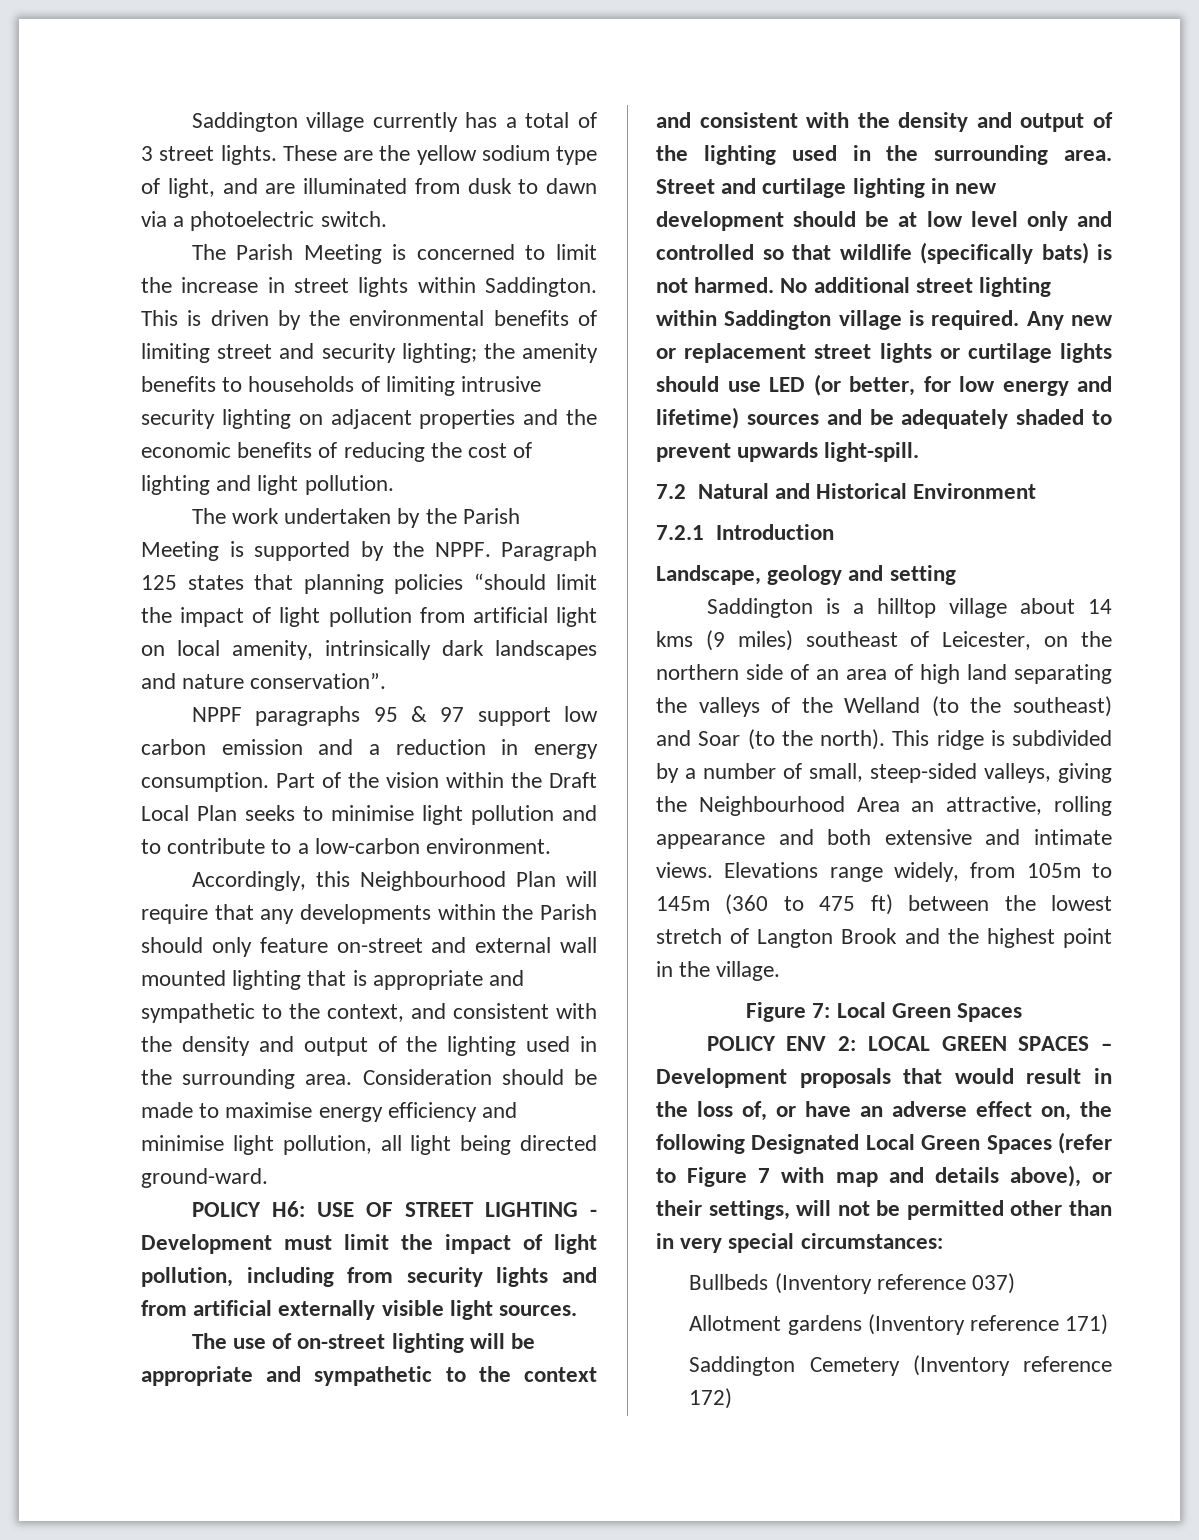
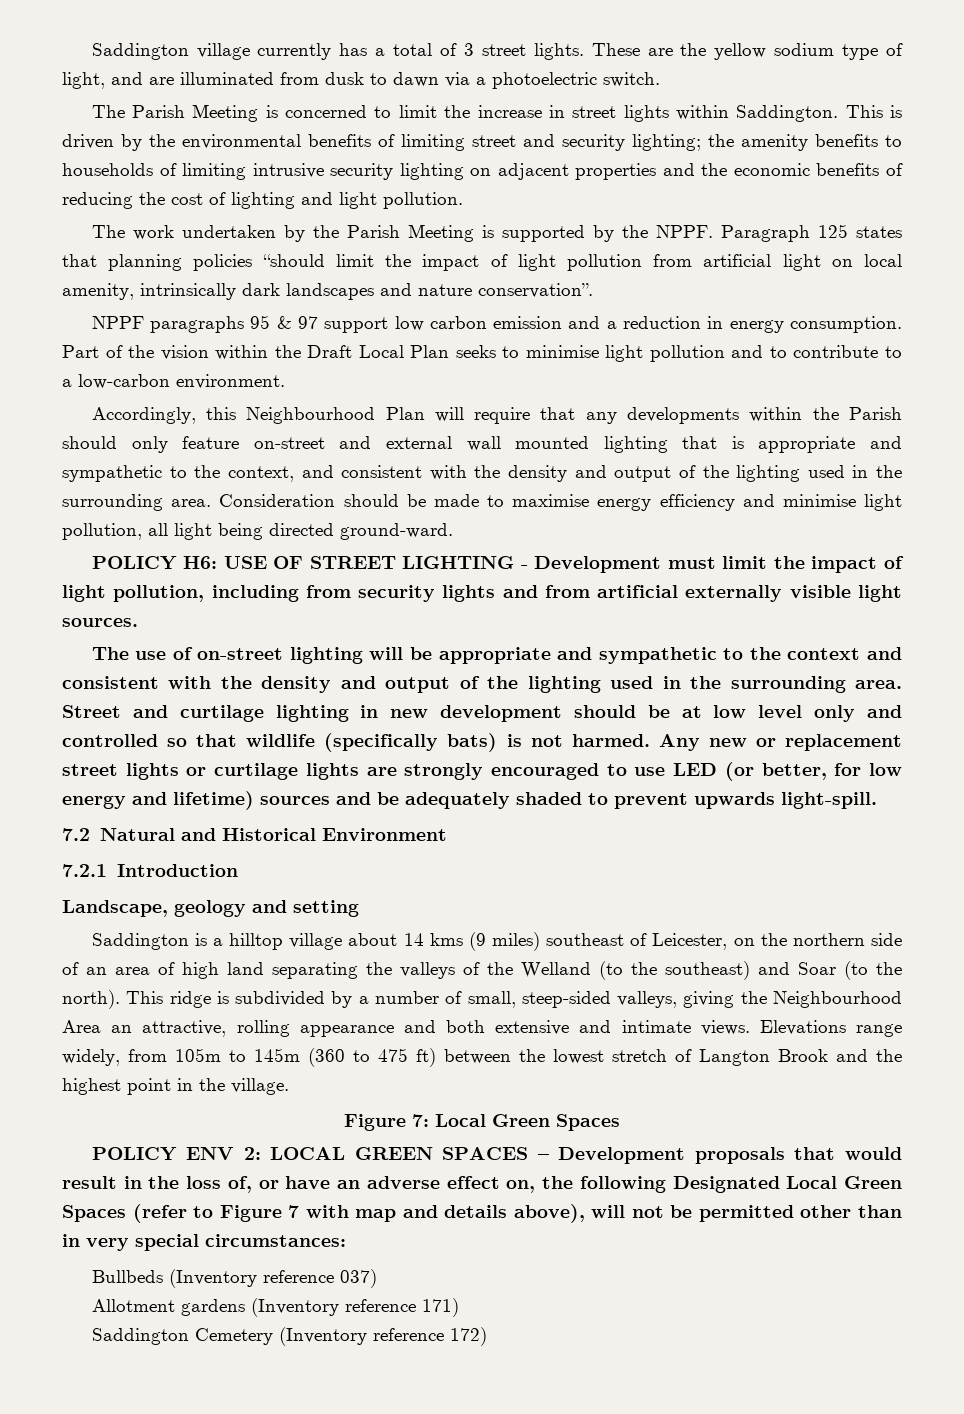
- No additional street lighting within Saddington village is required.
- Any new or replacement street lights or curtilage lights should use LED (or better, for low energy and lifetime) sources and be adequately shaded to prevent upwards light-spill.
+ Any new or replacement street lights or curtilage lights are strongly encouraged to use LED (or better, for low energy and lifetime) sources and be adequately shaded to prevent upwards light-spill.
- POLICY ENV 2: LOCAL GREEN SPACES – Development proposals that would result in the loss of, or have an adverse effect on, the following Designated Local Green Spaces (refer to Figure 7 with map and details above), or their settings, will not be permitted other than in very special circumstances:
+ POLICY ENV 2: LOCAL GREEN SPACES – Development proposals that would result in the loss of, or have an adverse effect on, the following Designated Local Green Spaces (refer to Figure 7 with map and details above), will not be permitted other than in very special circumstances:

